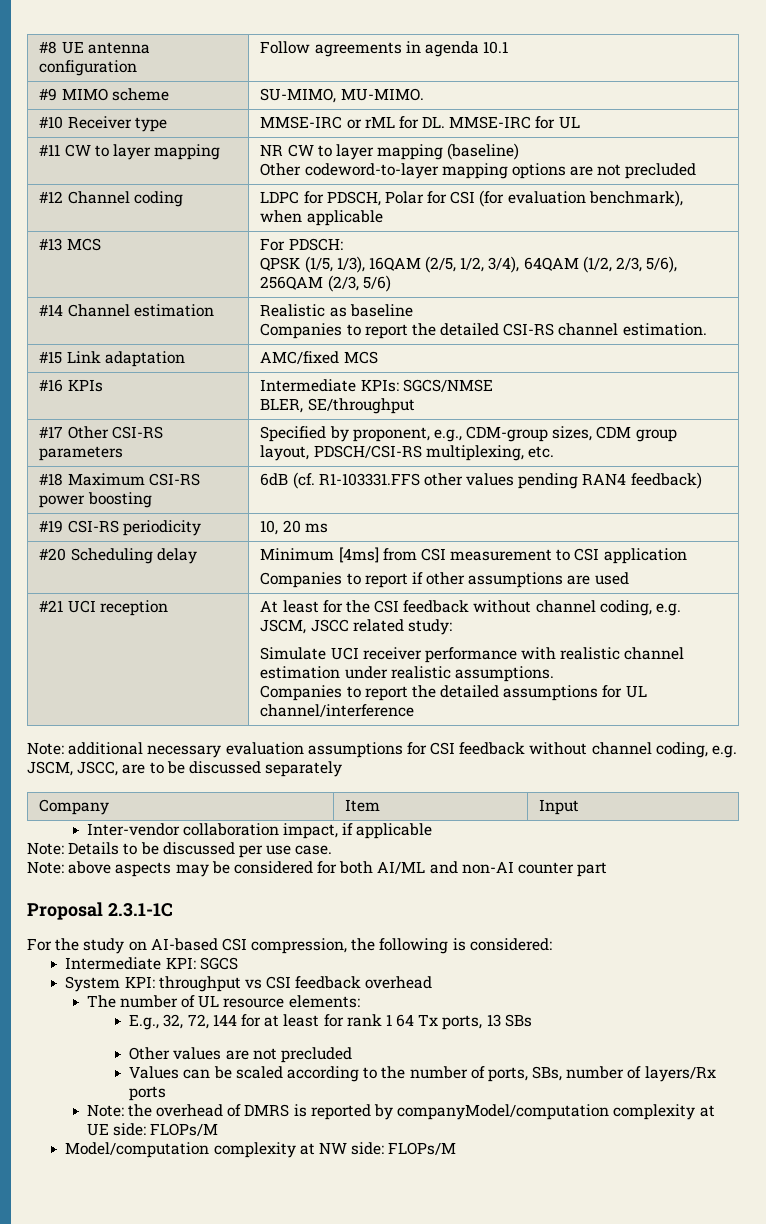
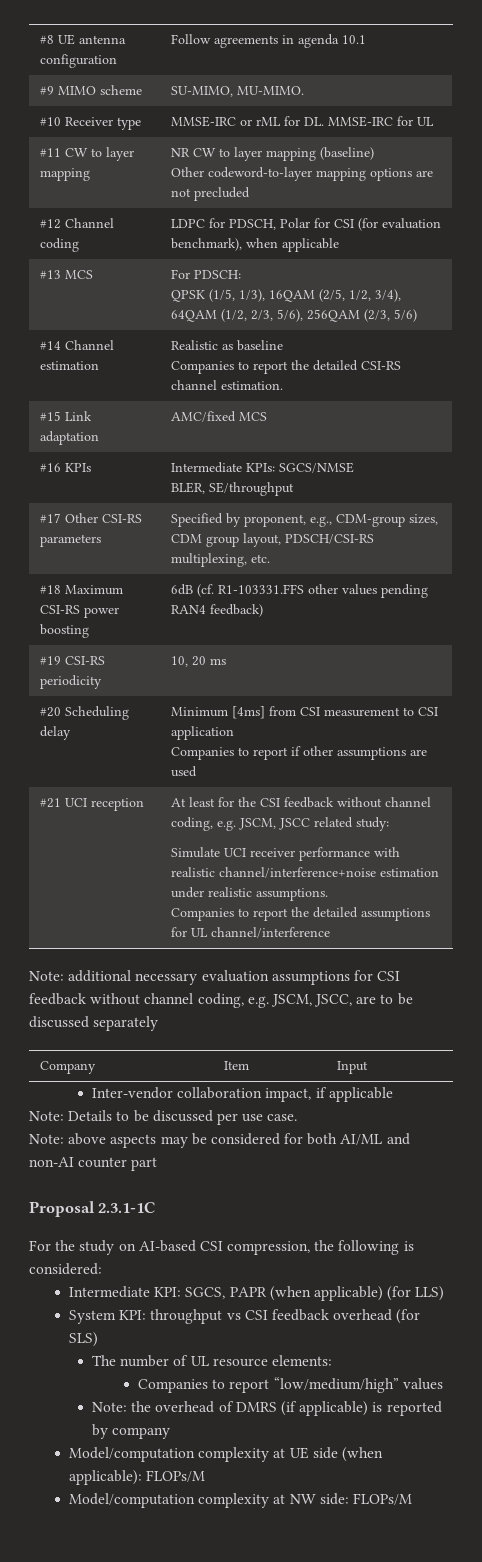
  #21 UCI reception | At least for the CSI feedback without channel coding, e.g. JSCM, JSCC related study:
- Simulate UCI receiver performance with realistic channel estimation under realistic assumptions.
+ Simulate UCI receiver performance with realistic channel/interference+noise estimation under realistic assumptions.
- Intermediate KPI: SGCS
+ Intermediate KPI: SGCS, PAPR (when applicable) (for LLS)
- System KPI: throughput vs CSI feedback overhead
+ System KPI: throughput vs CSI feedback overhead (for SLS)
- E.g., 32, 72, 144 for at least for rank 1 64 Tx ports, 13 SBs
- Other values are not precluded
- Values can be scaled according to the number of ports, SBs, number of layers/Rx ports
+ Companies to report “low/medium/high” values
- Note: the overhead of DMRS is reported by companyModel/computation complexity at UE side: FLOPs/M
+ Note: the overhead of DMRS (if applicable) is reported by company
+ Model/computation complexity at UE side (when applicable): FLOPs/M

